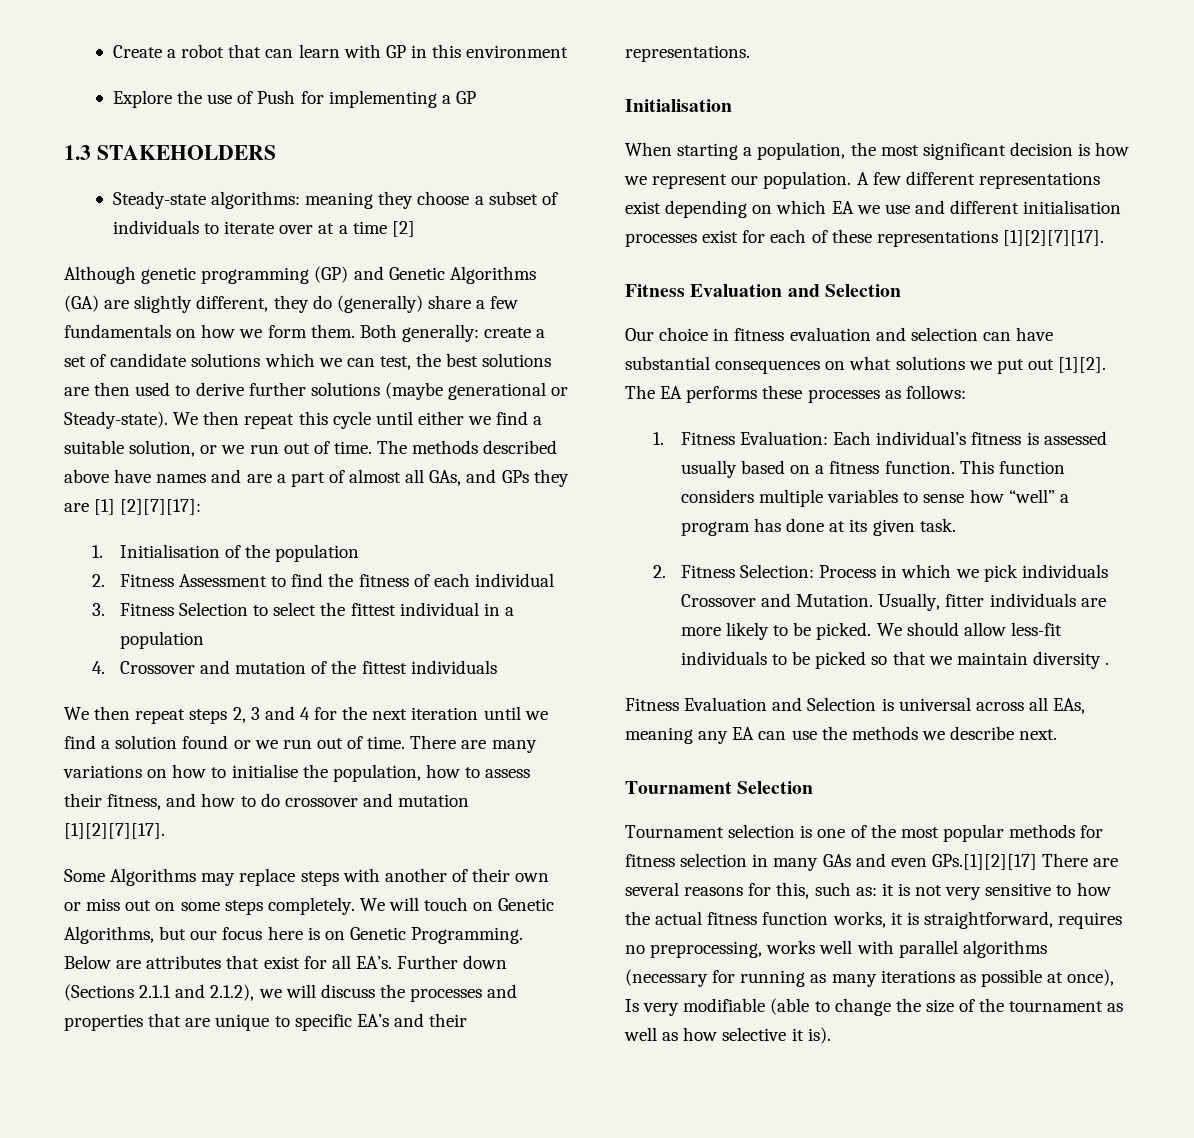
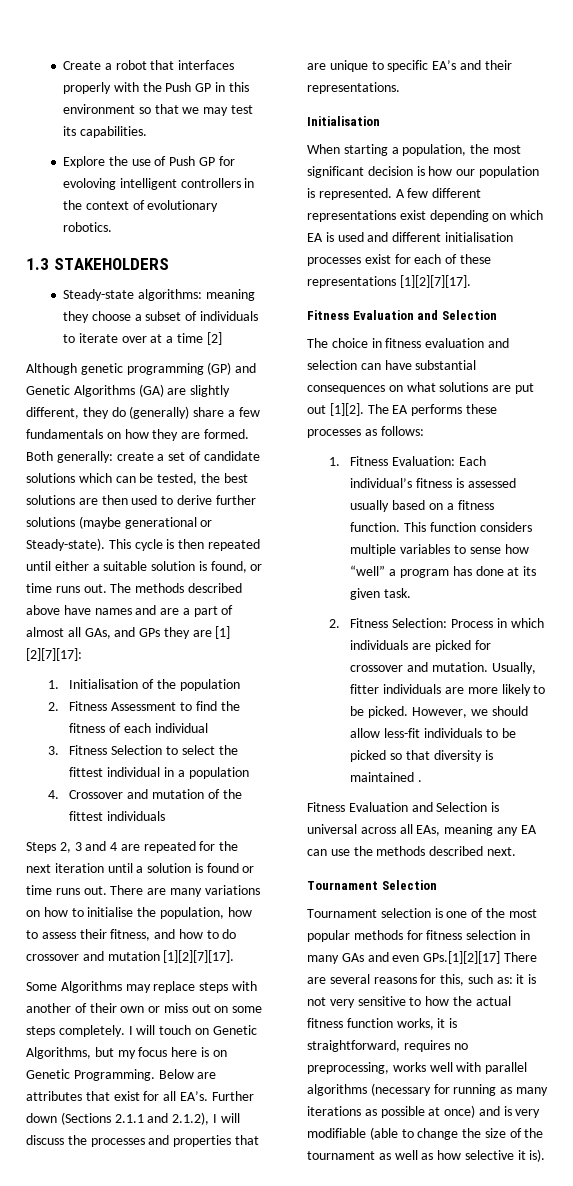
- Create a robot that can learn with GP in this environment
+ Create a robot that interfaces properly with the Push GP in this environment so that we may test its capabilities.
- Explore the use of Push for implementing a GP
+ Explore the use of Push GP for evoloving intelligent controllers in the context of evolutionary robotics.
- Although genetic programming (GP) and Genetic Algorithms (GA) are slightly different, they do (generally) share a few fundamentals on how we form them.
+ Although genetic programming (GP) and Genetic Algorithms (GA) are slightly different, they do (generally) share a few fundamentals on how they are formed.
- Both generally: create a set of candidate solutions which we can test, the best solutions are then used to derive further solutions (maybe generational or Steady-state).
+ Both generally: create a set of candidate solutions which can be tested, the best solutions are then used to derive further solutions (maybe generational or Steady-state).
- We then repeat this cycle until either we find a suitable solution, or we run out of time.
+ This cycle is then repeated until either a suitable solution is found, or time runs out.
- We then repeat steps 2, 3 and 4 for the next iteration until we find a solution found or we run out of time.
+ Steps 2, 3 and 4 are repeated for the next iteration until a solution is found or time runs out.
- We will touch on Genetic Algorithms, but our focus here is on Genetic Programming.
+ I will touch on Genetic Algorithms, but my focus here is on Genetic Programming.
- Further down (Sections 2.1.1 and 2.1.2), we will discuss the processes and properties that are unique to specific EA’s and their representations.
+ Further down (Sections 2.1.1 and 2.1.2), I will discuss the processes and properties that are unique to specific EA’s and their representations.
- When starting a population, the most significant decision is how we represent our population.
+ When starting a population, the most significant decision is how our population is represented.
- A few different representations exist depending on which EA we use and different initialisation processes exist for each of these representations [1][2][7][17].
+ A few different representations exist depending on which EA is used and different initialisation processes exist for each of these representations [1][2][7][17].
- Our choice in fitness evaluation and selection can have substantial consequences on what solutions we put out [1][2].
+ The choice in fitness evaluation and selection can have substantial consequences on what solutions are put out [1][2].
- 2. Fitness Selection: Process in which we pick individuals Crossover and Mutation.
+ 2. Fitness Selection: Process in which individuals are picked for crossover and mutation.
- We should allow less-fit individuals to be picked so that we maintain diversity .
+ However, we should allow less-fit individuals to be picked so that diversity is maintained .
- Fitness Evaluation and Selection is universal across all EAs, meaning any EA can use the methods we describe next.
+ Fitness Evaluation and Selection is universal across all EAs, meaning any EA can use the methods described next.
- it is not very sensitive to how the actual fitness function works, it is straightforward, requires no preprocessing, works well with parallel algorithms (necessary for running as many iterations as possible at once), Is very modifiable (able to change the size of the tournament as well as how selective it is).
+ it is not very sensitive to how the actual fitness function works, it is straightforward, requires no preprocessing, works well with parallel algorithms (necessary for running as many iterations as possible at once) and is very modifiable (able to change the size of the tournament as well as how selective it is).

